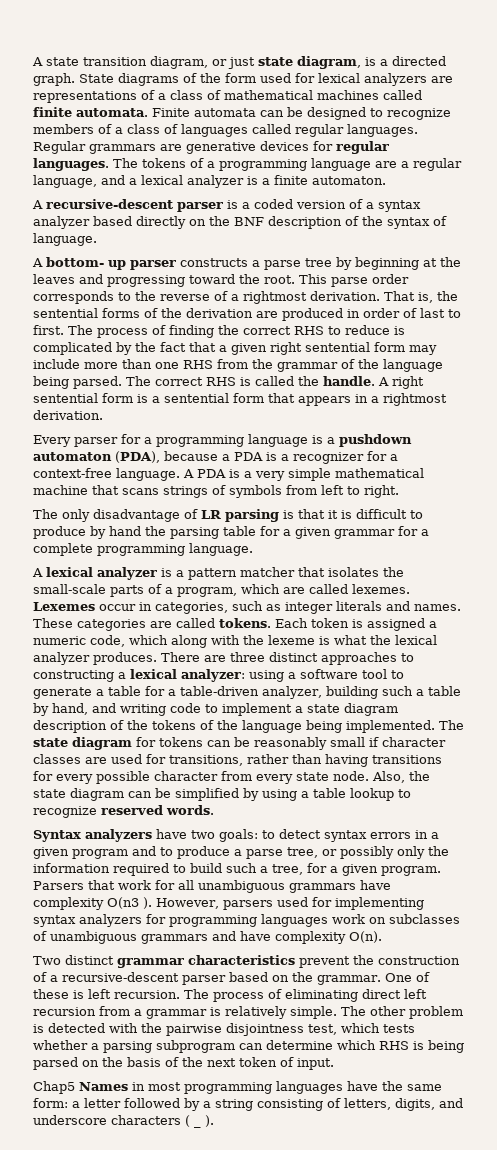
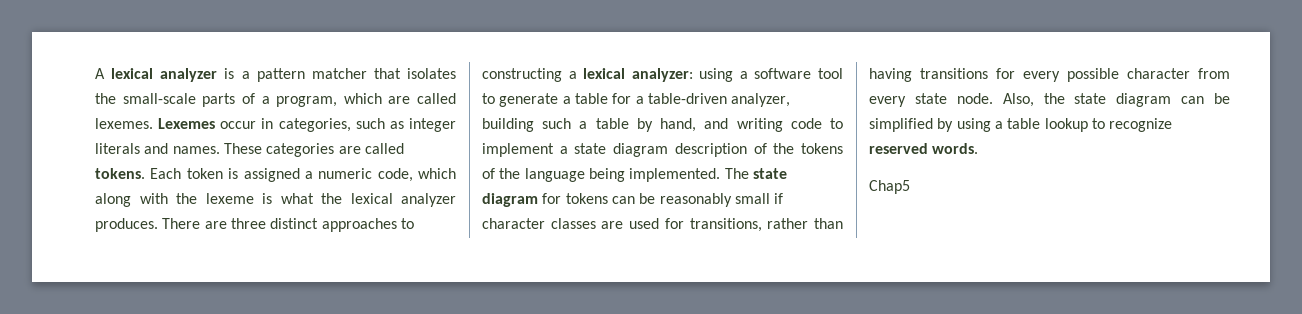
- A state transition diagram, or just state diagram, is a directed graph. State diagrams of the form used for lexical analyzers are representations of a class of mathematical machines called finite automata. Finite automata can be designed to recognize members of a class of languages called regular languages. Regular grammars are generative devices for regular languages. The tokens of a programming language are a regular language, and a lexical analyzer is a finite automaton.
- A recursive-descent parser is a coded version of a syntax analyzer based directly on the BNF description of the syntax of language.
- A bottom- up parser constructs a parse tree by beginning at the leaves and progressing toward the root. This parse order corresponds to the reverse of a rightmost derivation. That is, the sentential forms of the derivation are produced in order of last to first. The process of finding the correct RHS to reduce is complicated by the fact that a given right sentential form may include more than one RHS from the grammar of the language being parsed. The correct RHS is called the handle. A right sentential form is a sentential form that appears in a rightmost derivation.
- Every parser for a programming language is a pushdown automaton (PDA), because a PDA is a recognizer for a context-free language. A PDA is a very simple mathematical machine that scans strings of symbols from left to right.
- The only disadvantage of LR parsing is that it is difficult to produce by hand the parsing table for a given grammar for a complete programming language.
- Syntax analyzers have two goals: to detect syntax errors in a given program and to produce a parse tree, or possibly only the information required to build such a tree, for a given program. Parsers that work for all unambiguous grammars have complexity O(n3 ). However, parsers used for implementing syntax analyzers for programming languages work on subclasses of unambiguous grammars and have complexity O(n).
- Two distinct grammar characteristics prevent the construction of a recursive-descent parser based on the grammar. One of these is left recursion. The process of eliminating direct left recursion from a grammar is relatively simple. The other problem is detected with the pairwise disjointness test, which tests whether a parsing subprogram can determine which RHS is being parsed on the basis of the next token of input.
- Chap5 Names in most programming languages have the same form: a letter followed by a string consisting of letters, digits, and underscore characters ( _ ).
+ Chap5

